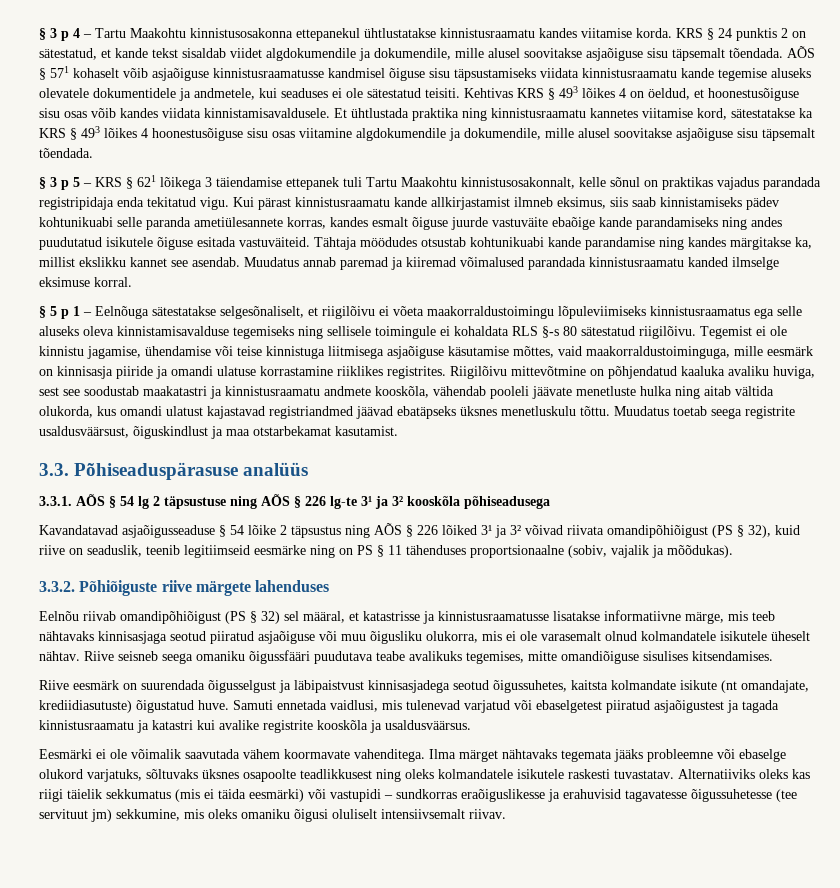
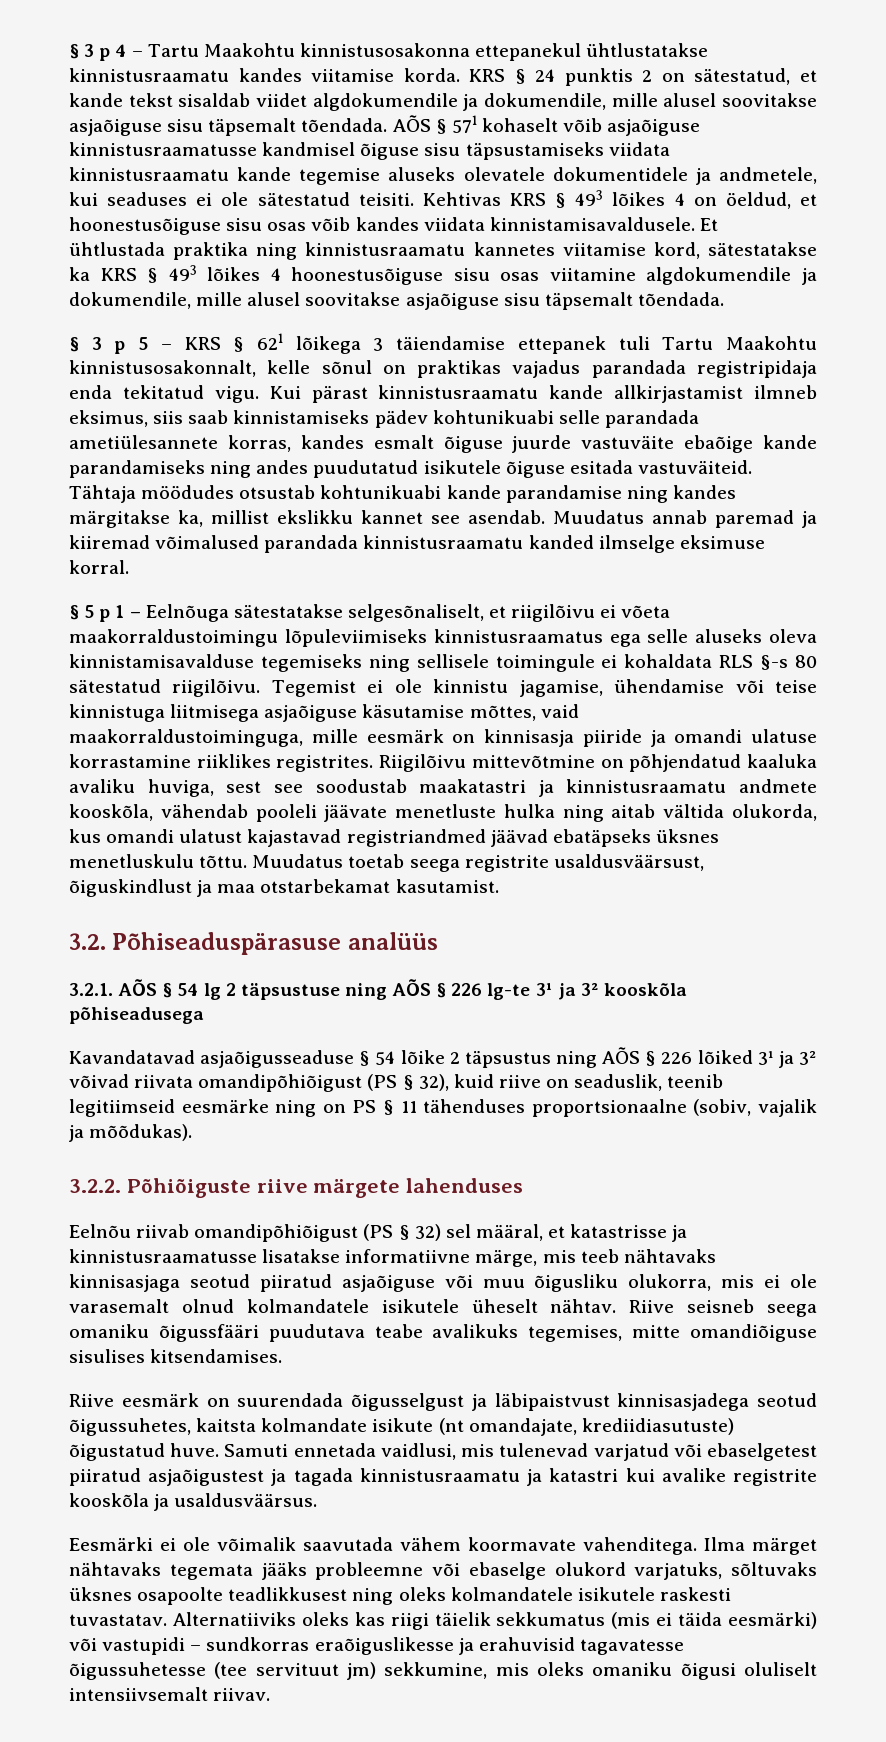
- Kui pärast kinnistusraamatu kande allkirjastamist ilmneb eksimus, siis saab kinnistamiseks pädev kohtunikuabi selle paranda ametiülesannete korras, kandes esmalt õiguse juurde vastuväite ebaõige kande parandamiseks ning andes puudutatud isikutele õiguse esitada vastuväiteid.
+ Kui pärast kinnistusraamatu kande allkirjastamist ilmneb eksimus, siis saab kinnistamiseks pädev kohtunikuabi selle parandada ametiülesannete korras, kandes esmalt õiguse juurde vastuväite ebaõige kande parandamiseks ning andes puudutatud isikutele õiguse esitada vastuväiteid.
- 3.3. Põhiseaduspärasuse analüüs
+ 3.2. Põhiseaduspärasuse analüüs
- 3.3.1. AÕS § 54 lg 2 täpsustuse ning AÕS § 226 lg-te 3¹ ja 3² kooskõla põhiseadusega
+ 3.2.1. AÕS § 54 lg 2 täpsustuse ning AÕS § 226 lg-te 3¹ ja 3² kooskõla põhiseadusega
- 3.3.2. Põhiõiguste riive märgete lahenduses
+ 3.2.2. Põhiõiguste riive märgete lahenduses

